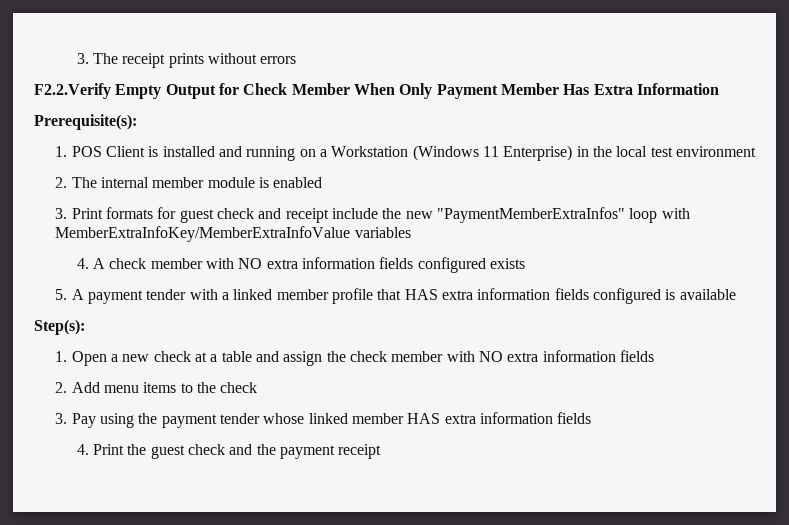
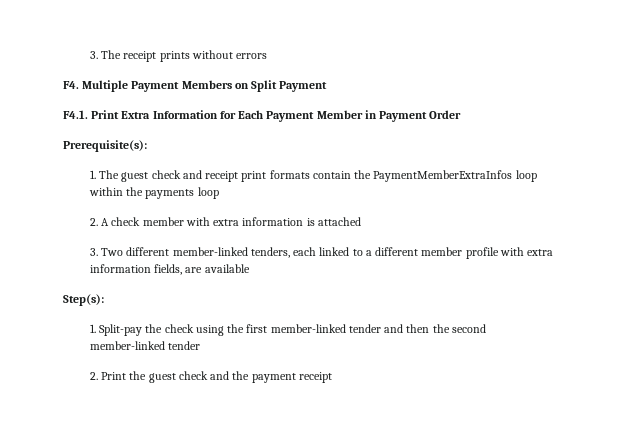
- F2.2.Verify Empty Output for Check Member When Only Payment Member Has Extra Information
+ F4. Multiple Payment Members on Split Payment
+ F4.1. Print Extra Information for Each Payment Member in Payment Order
  Prerequisite(s):
- 1. POS Client is installed and running on a Workstation (Windows 11 Enterprise) in the local test environment
- 2. The internal member module is enabled
- 3. Print formats for guest check and receipt include the new "PaymentMemberExtraInfos" loop with MemberExtraInfoKey/MemberExtraInfoValue variables
- 4. A check member with NO extra information fields configured exists
- 5. A payment tender with a linked member profile that HAS extra information fields configured is available
+ 1. The guest check and receipt print formats contain the PaymentMemberExtraInfos loop within the payments loop
+ 2. A check member with extra information is attached
+ 3. Two different member-linked tenders, each linked to a different member profile with extra information fields, are available
  Step(s):
- 1. Open a new check at a table and assign the check member with NO extra information fields
- 2. Add menu items to the check
- 3. Pay using the payment tender whose linked member HAS extra information fields
- 4. Print the guest check and the payment receipt
+ 1. Split-pay the check using the first member-linked tender and then the second member-linked tender
+ 2. Print the guest check and the payment receipt

